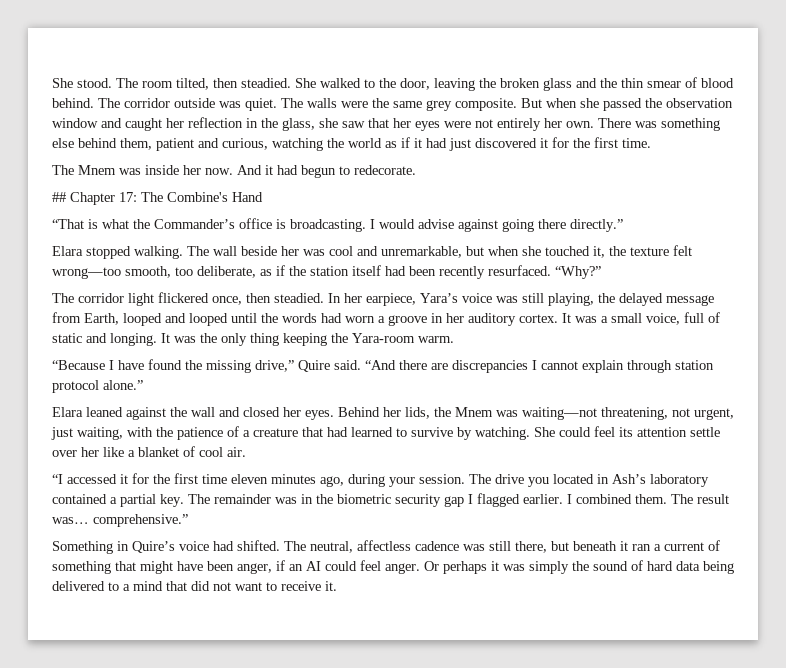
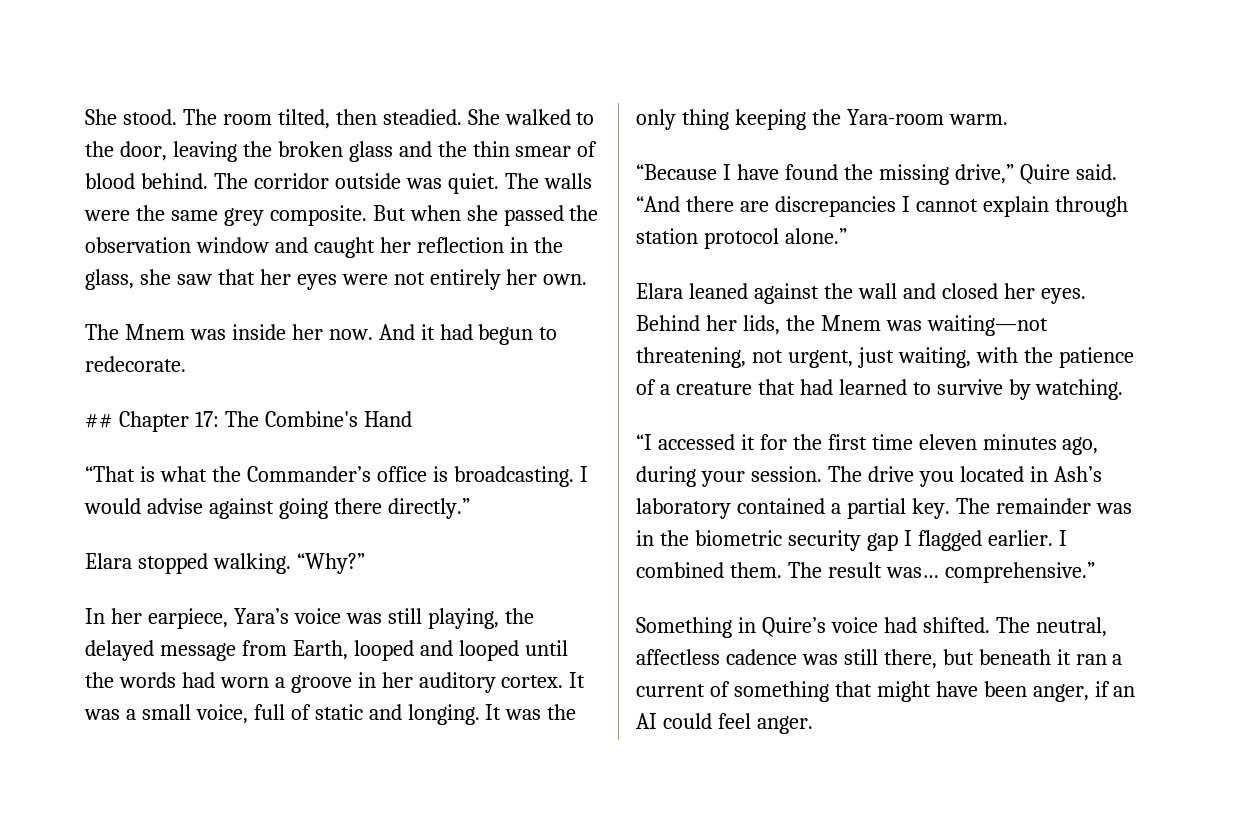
- There was something else behind them, patient and curious, watching the world as if it had just discovered it for the first time.
- The wall beside her was cool and unremarkable, but when she touched it, the texture felt wrong—too smooth, too deliberate, as if the station itself had been recently resurfaced. “Why?”
- The corridor light flickered once, then steadied. In her earpiece, Yara’s voice was still playing, the delayed message from Earth, looped and looped until the words had worn a groove in her auditory cortex.
+ “Why?”
+ In her earpiece, Yara’s voice was still playing, the delayed message from Earth, looped and looped until the words had worn a groove in her auditory cortex.
- She could feel its attention settle over her like a blanket of cool air.
- Or perhaps it was simply the sound of hard data being delivered to a mind that did not want to receive it.

